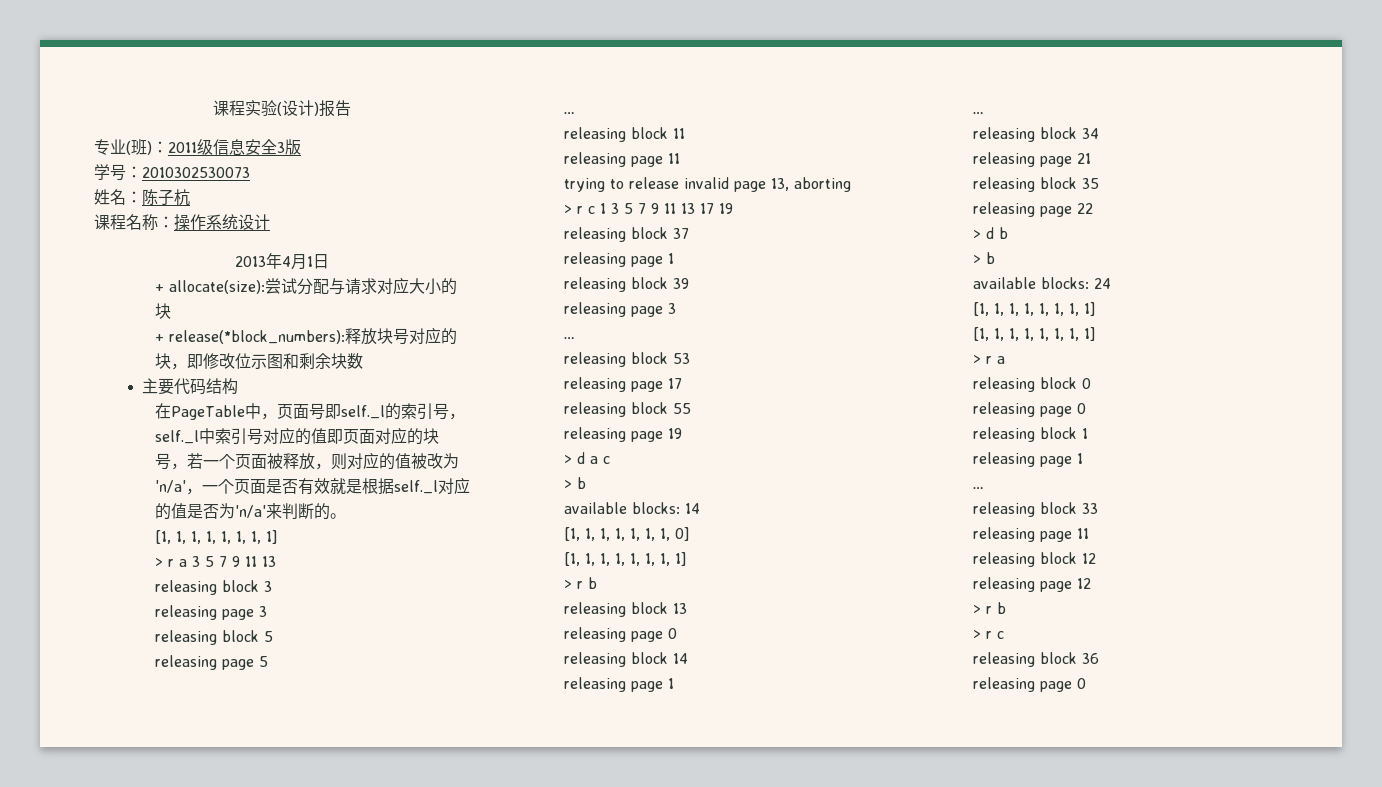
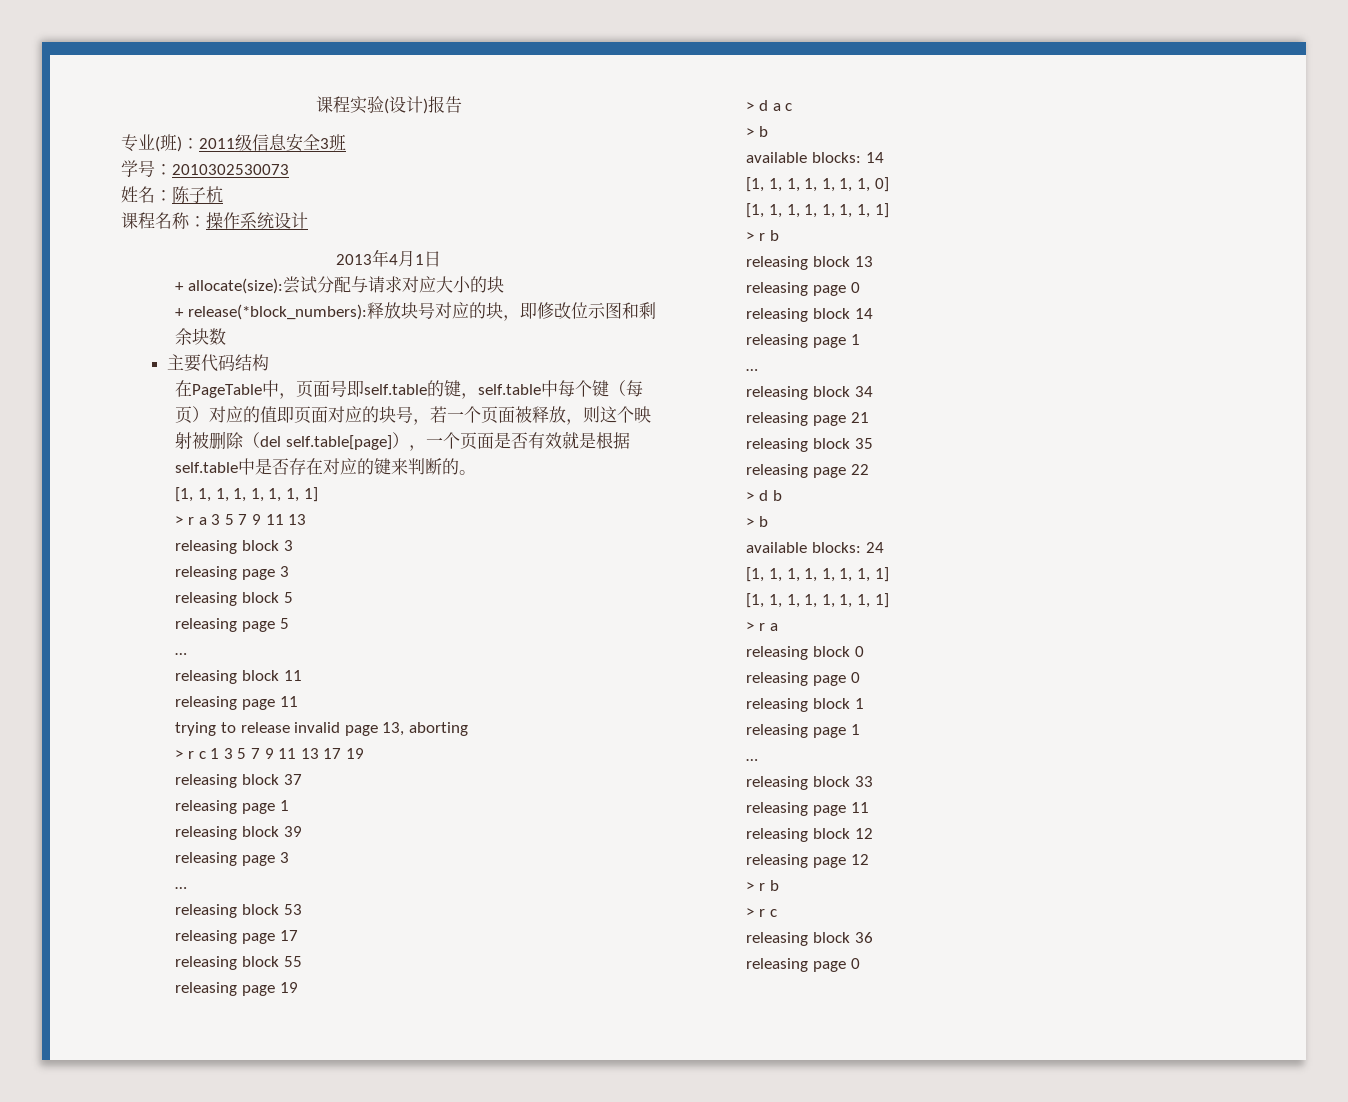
- 专业(班)：2011级信息安全3版
+ 专业(班)：2011级信息安全3班
- 在PageTable中，页面号即self._l的索引号，self._l中索引号对应的值即页面对应的块号，若一个页面被释放，则对应的值被改为'n/a'，一个页面是否有效就是根据self._l对应的值是否为'n/a'来判断的。
+ 在PageTable中，页面号即self.table的键，self.table中每个键（每页）对应的值即页面对应的块号，若一个页面被释放，则这个映射被删除（del self.table[page]），一个页面是否有效就是根据self.table中是否存在对应的键来判断的。

